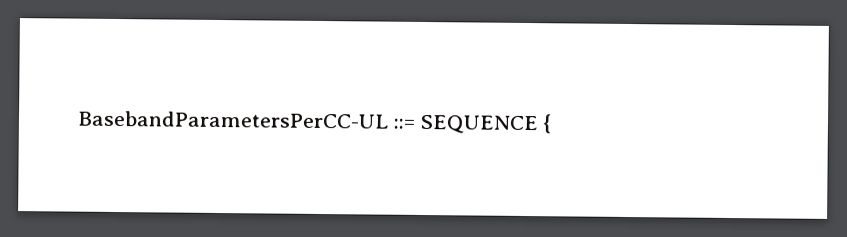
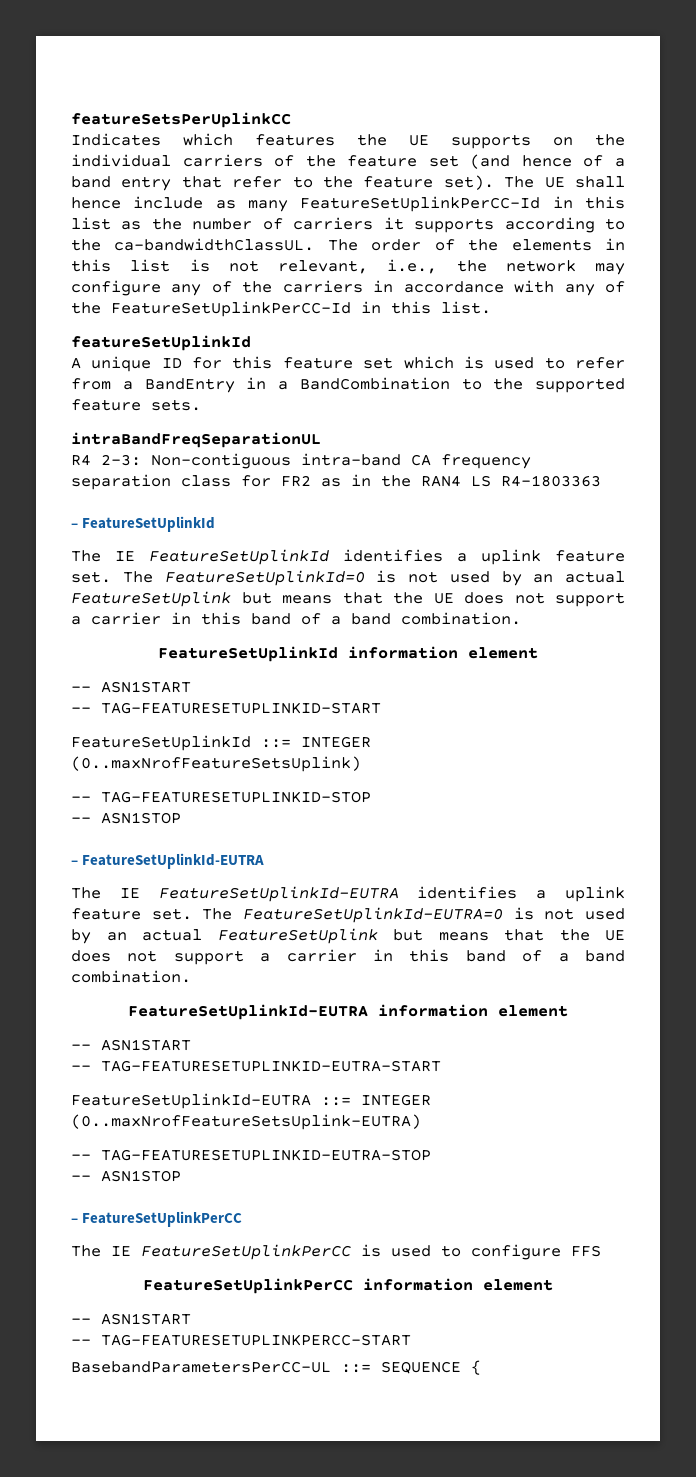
+ featureSetsPerUplinkCC
+ Indicates which features the UE supports on the individual carriers of the feature set (and hence of a band entry that refer to the feature set). The UE shall hence include as many FeatureSetUplinkPerCC-Id in this list as the number of carriers it supports according to the ca-bandwidthClassUL. The order of the elements in this list is not relevant, i.e., the network may configure any of the carriers in accordance with any of the FeatureSetUplinkPerCC-Id in this list.
+ featureSetUplinkId
+ A unique ID for this feature set which is used to refer from a BandEntry in a BandCombination to the supported feature sets.
+ intraBandFreqSeparationUL
+ R4 2-3: Non-contiguous intra-band CA frequency separation class for FR2 as in the RAN4 LS R4-1803363
+ – FeatureSetUplinkId
+ The IE FeatureSetUplinkId identifies a uplink feature set. The FeatureSetUplinkId=0 is not used by an actual FeatureSetUplink but means that the UE does not support a carrier in this band of a band combination.
+ FeatureSetUplinkId information element
+ -- ASN1START
+ -- TAG-FEATURESETUPLINKID-START
+ FeatureSetUplinkId ::= INTEGER (0..maxNrofFeatureSetsUplink)
+ -- TAG-FEATURESETUPLINKID-STOP
+ -- ASN1STOP
+ – FeatureSetUplinkId-EUTRA
+ The IE FeatureSetUplinkId-EUTRA identifies a uplink feature set. The FeatureSetUplinkId-EUTRA=0 is not used by an actual FeatureSetUplink but means that the UE does not support a carrier in this band of a band combination.
+ FeatureSetUplinkId-EUTRA information element
+ -- ASN1START
+ -- TAG-FEATURESETUPLINKID-EUTRA-START
+ FeatureSetUplinkId-EUTRA ::= INTEGER (0..maxNrofFeatureSetsUplink-EUTRA)
+ -- TAG-FEATURESETUPLINKID-EUTRA-STOP
+ -- ASN1STOP
+ – FeatureSetUplinkPerCC
+ The IE FeatureSetUplinkPerCC is used to configure FFS
+ FeatureSetUplinkPerCC information element
+ -- ASN1START
+ -- TAG-FEATURESETUPLINKPERCC-START

